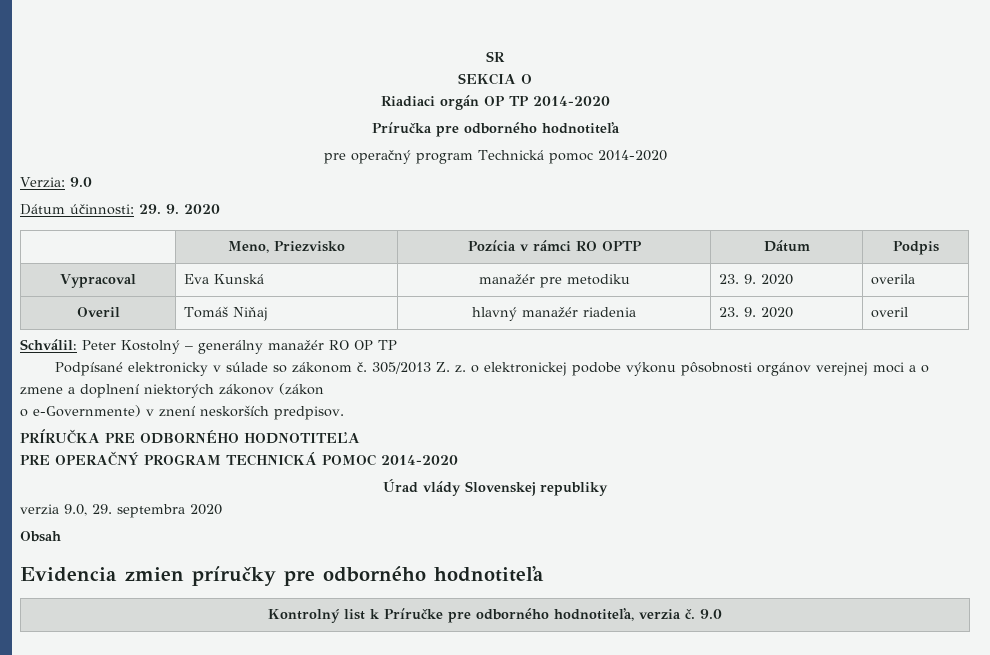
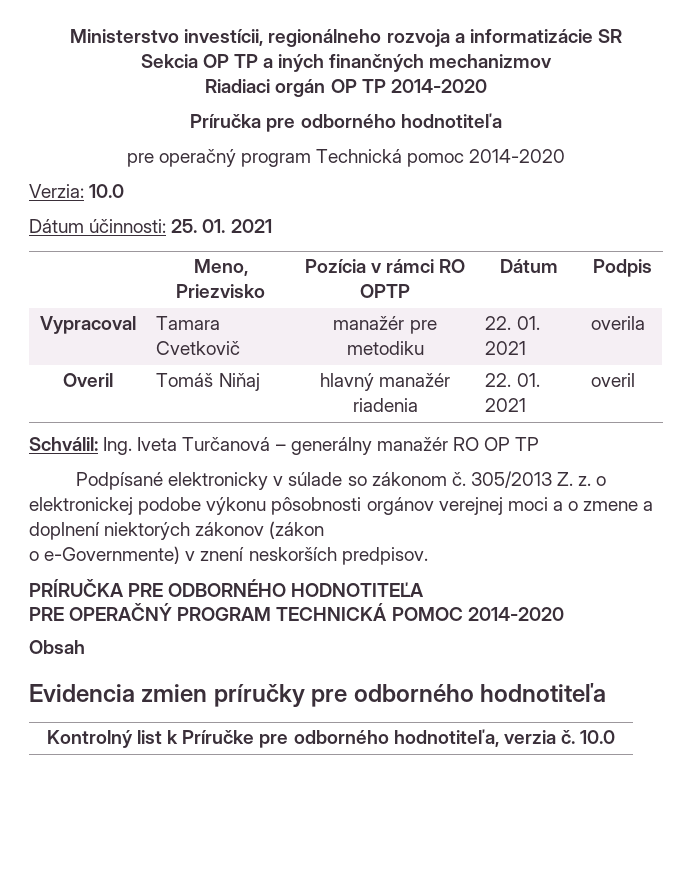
- SR
- SEKCIA O
+ Ministerstvo investícii, regionálneho rozvoja a informatizácie SR
+ Sekcia OP TP a iných finančných mechanizmov
- Verzia: 9.0
+ Verzia: 10.0
- Dátum účinnosti: 29. 9. 2020
+ Dátum účinnosti: 25. 01. 2021
- Vypracoval | Eva Kunská | manažér pre metodiku | 23. 9. 2020 | overila
+ Vypracoval | Tamara Cvetkovič | manažér pre metodiku | 22. 01. 2021 | overila
- Overil | Tomáš Niňaj | hlavný manažér riadenia | 23. 9. 2020 | overil
+ Overil | Tomáš Niňaj | hlavný manažér riadenia | 22. 01. 2021 | overil
- Schválil: Peter Kostolný – generálny manažér RO OP TP
+ Schválil: Ing. Iveta Turčanová – generálny manažér RO OP TP
- Úrad vlády Slovenskej republiky
- verzia 9.0, 29. septembra 2020
- Kontrolný list k Príručke pre odborného hodnotiteľa, verzia č. 9.0
+ Kontrolný list k Príručke pre odborného hodnotiteľa, verzia č. 10.0

